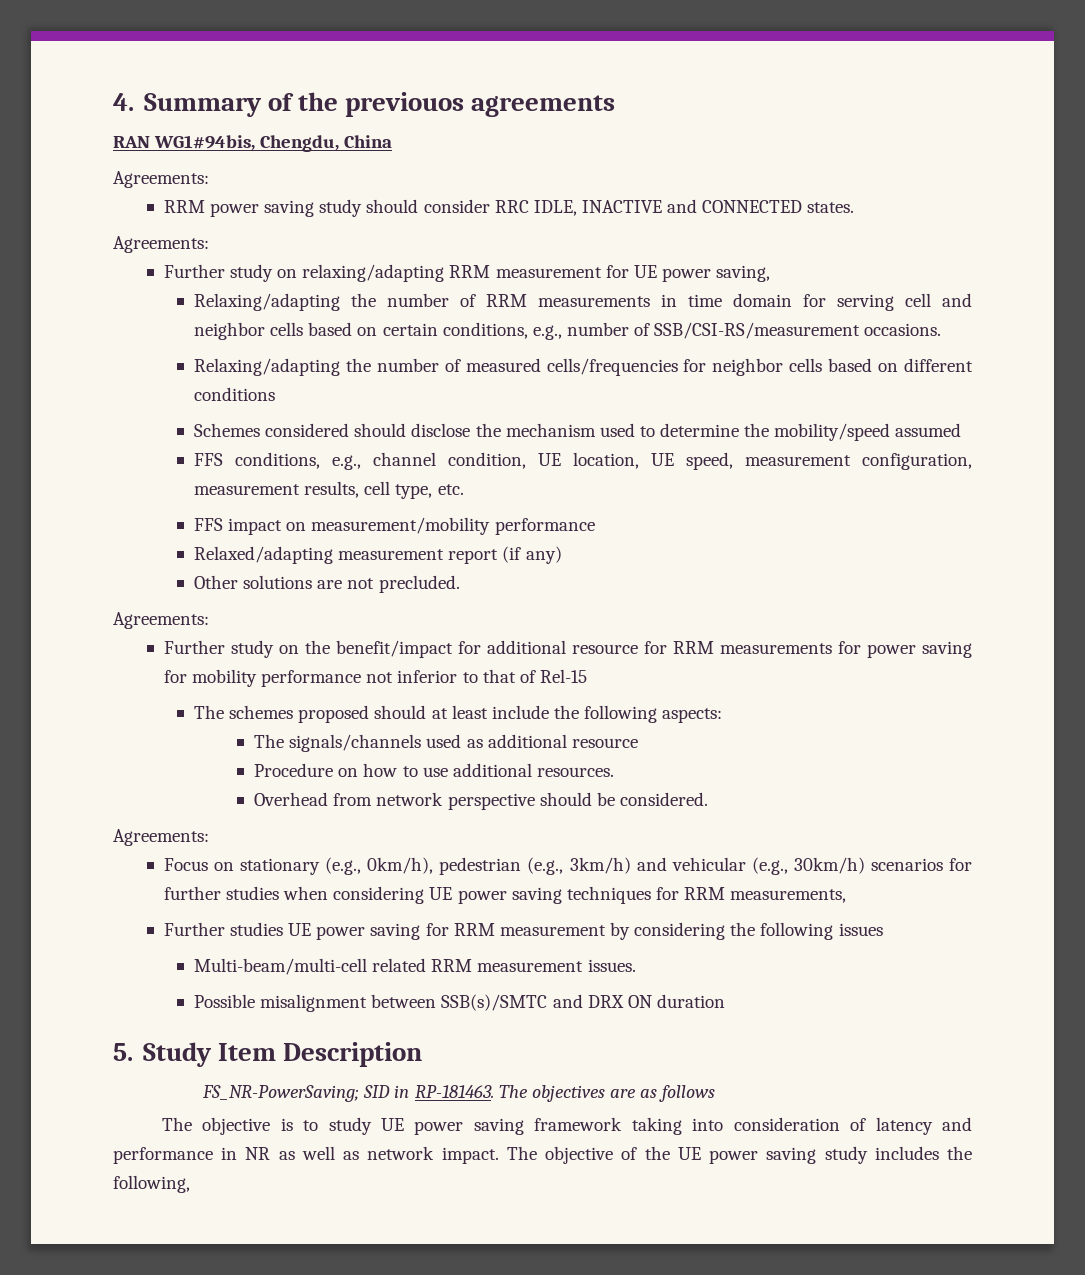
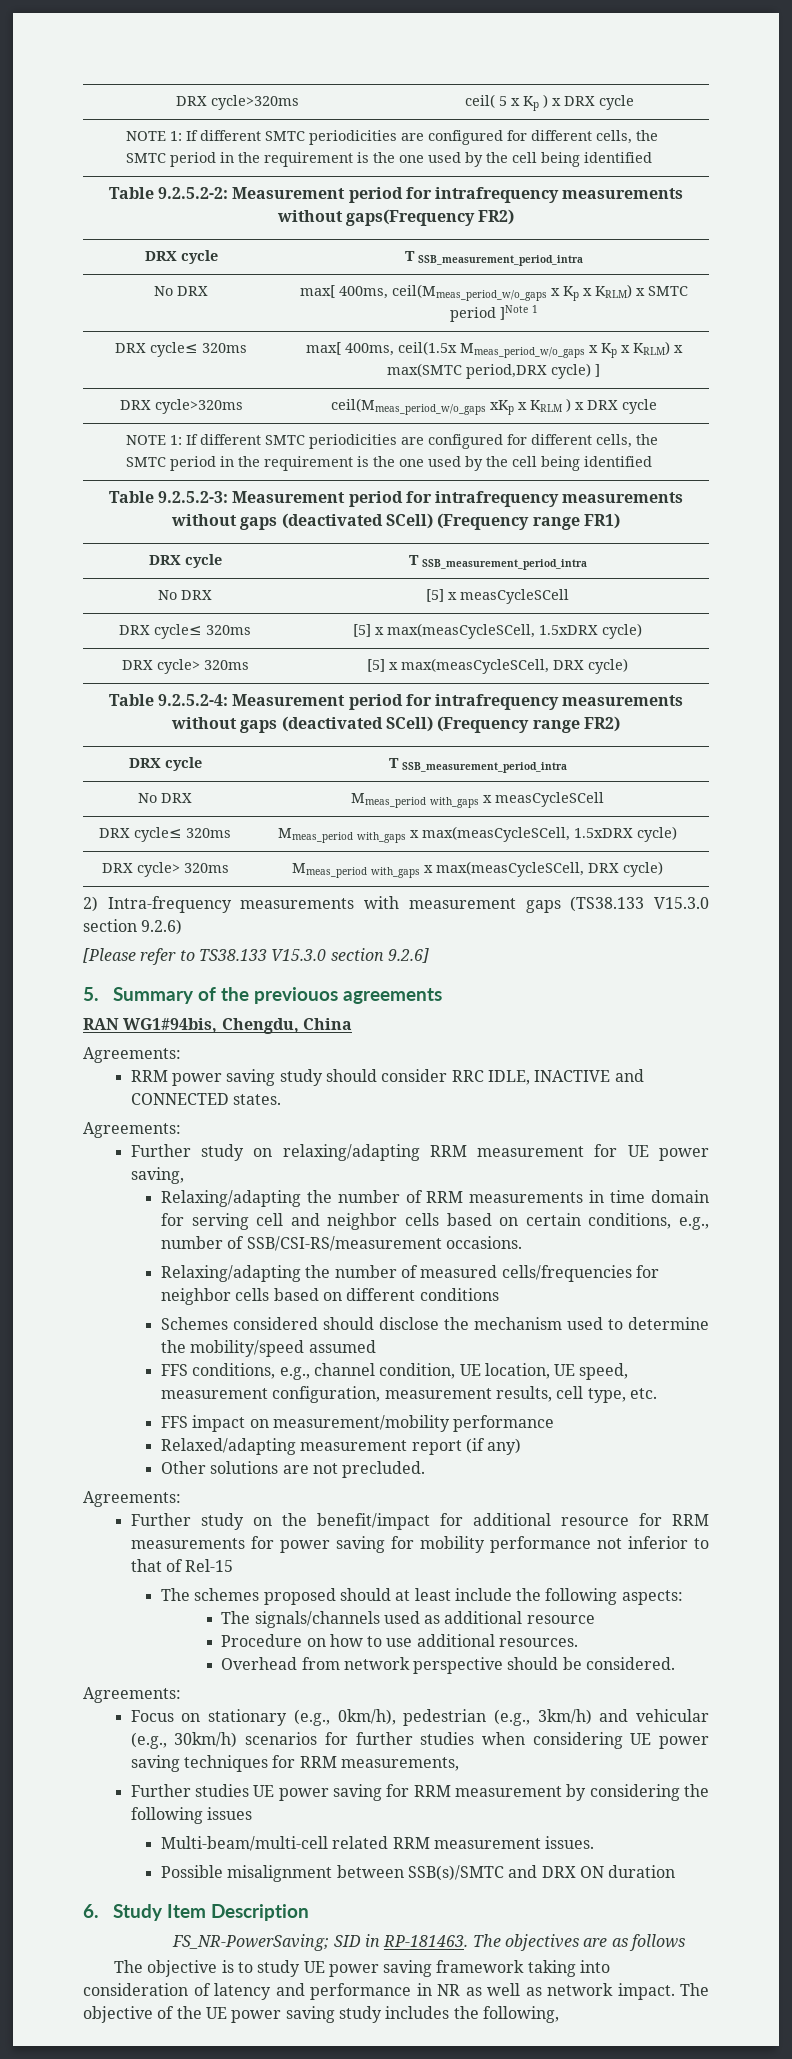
- 4. Summary of the previouos agreements
+ DRX cycle>320ms | ceil( 5 x Kp ) x DRX cycle
+ NOTE 1: If different SMTC periodicities are configured for different cells, the SMTC period in the requirement is the one used by the cell being identified
+ Table 9.2.5.2-2: Measurement period for intrafrequency measurements without gaps(Frequency FR2)
+ DRX cycle | T SSB_measurement_period_intra
+ No DRX | max[ 400ms, ceil(Mmeas_period_w/o_gaps x Kp x KRLM) x SMTC period ]Note 1
+ DRX cycle≤ 320ms | max[ 400ms, ceil(1.5x Mmeas_period_w/o_gaps x Kp x KRLM) x max(SMTC period,DRX cycle) ]
+ DRX cycle>320ms | ceil(Mmeas_period_w/o_gaps xKp x KRLM ) x DRX cycle
+ NOTE 1: If different SMTC periodicities are configured for different cells, the SMTC period in the requirement is the one used by the cell being identified
+ Table 9.2.5.2-3: Measurement period for intrafrequency measurements without gaps (deactivated SCell) (Frequency range FR1)
+ DRX cycle | T SSB_measurement_period_intra
+ No DRX | [5] x measCycleSCell
+ DRX cycle≤ 320ms | [5] x max(measCycleSCell, 1.5xDRX cycle)
+ DRX cycle> 320ms | [5] x max(measCycleSCell, DRX cycle)
+ Table 9.2.5.2-4: Measurement period for intrafrequency measurements without gaps (deactivated SCell) (Frequency range FR2)
+ DRX cycle | T SSB_measurement_period_intra
+ No DRX | Mmeas_period with_gaps x measCycleSCell
+ DRX cycle≤ 320ms | Mmeas_period with_gaps x max(measCycleSCell, 1.5xDRX cycle)
+ DRX cycle> 320ms | Mmeas_period with_gaps x max(measCycleSCell, DRX cycle)
+ 2) Intra-frequency measurements with measurement gaps (TS38.133 V15.3.0 section 9.2.6)
+ [Please refer to TS38.133 V15.3.0 section 9.2.6]
+ 5. Summary of the previouos agreements
- 5. Study Item Description
+ 6. Study Item Description

